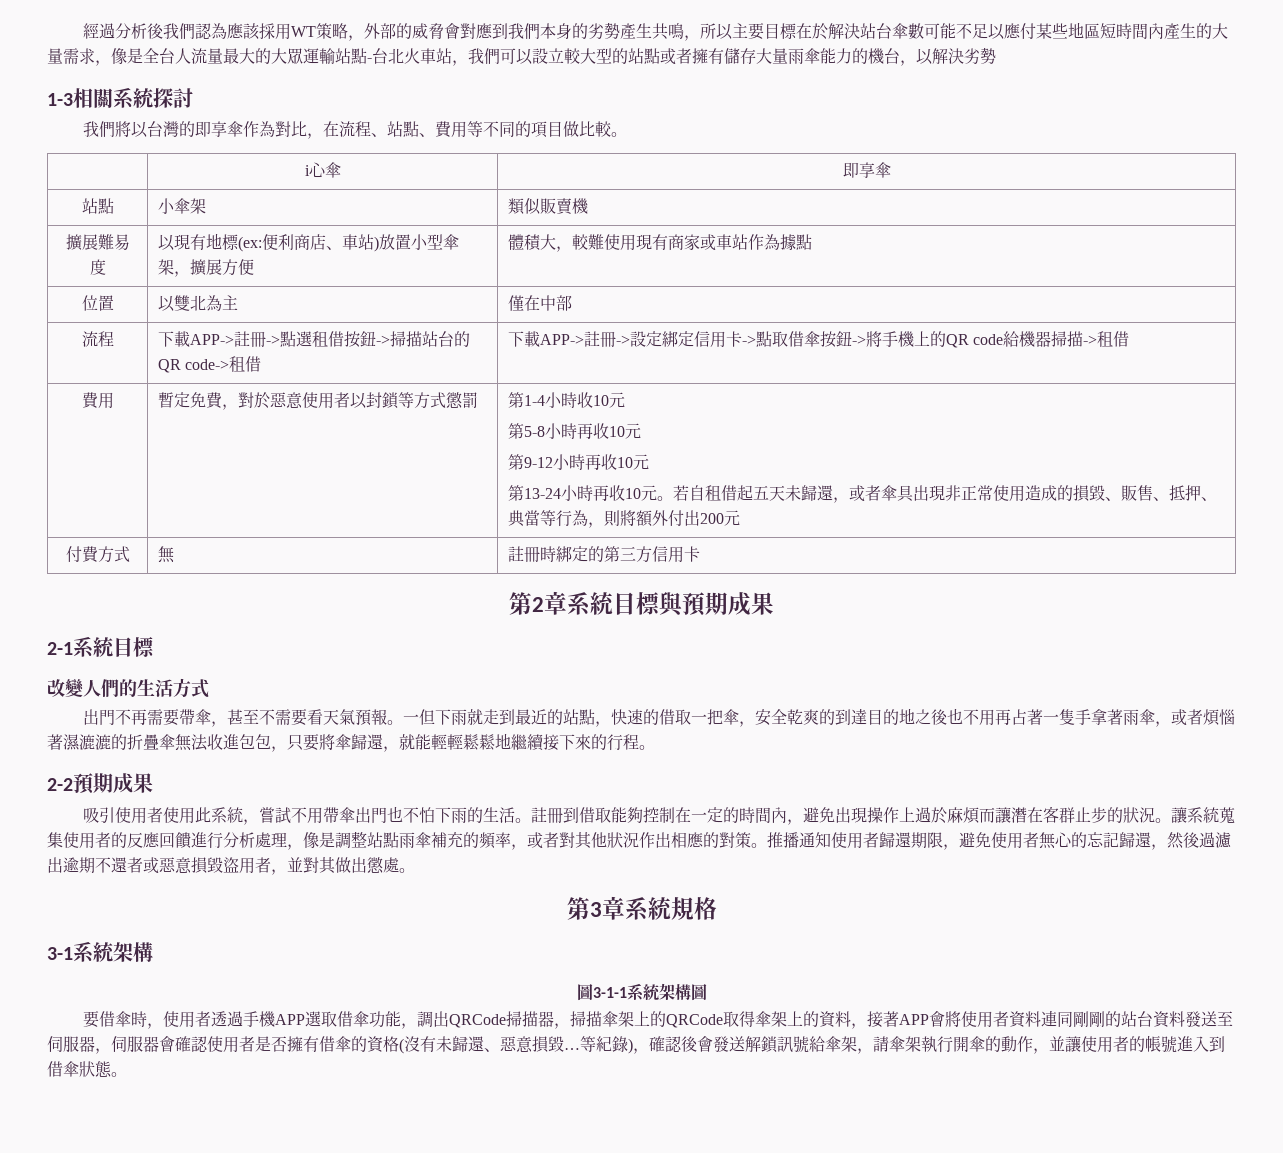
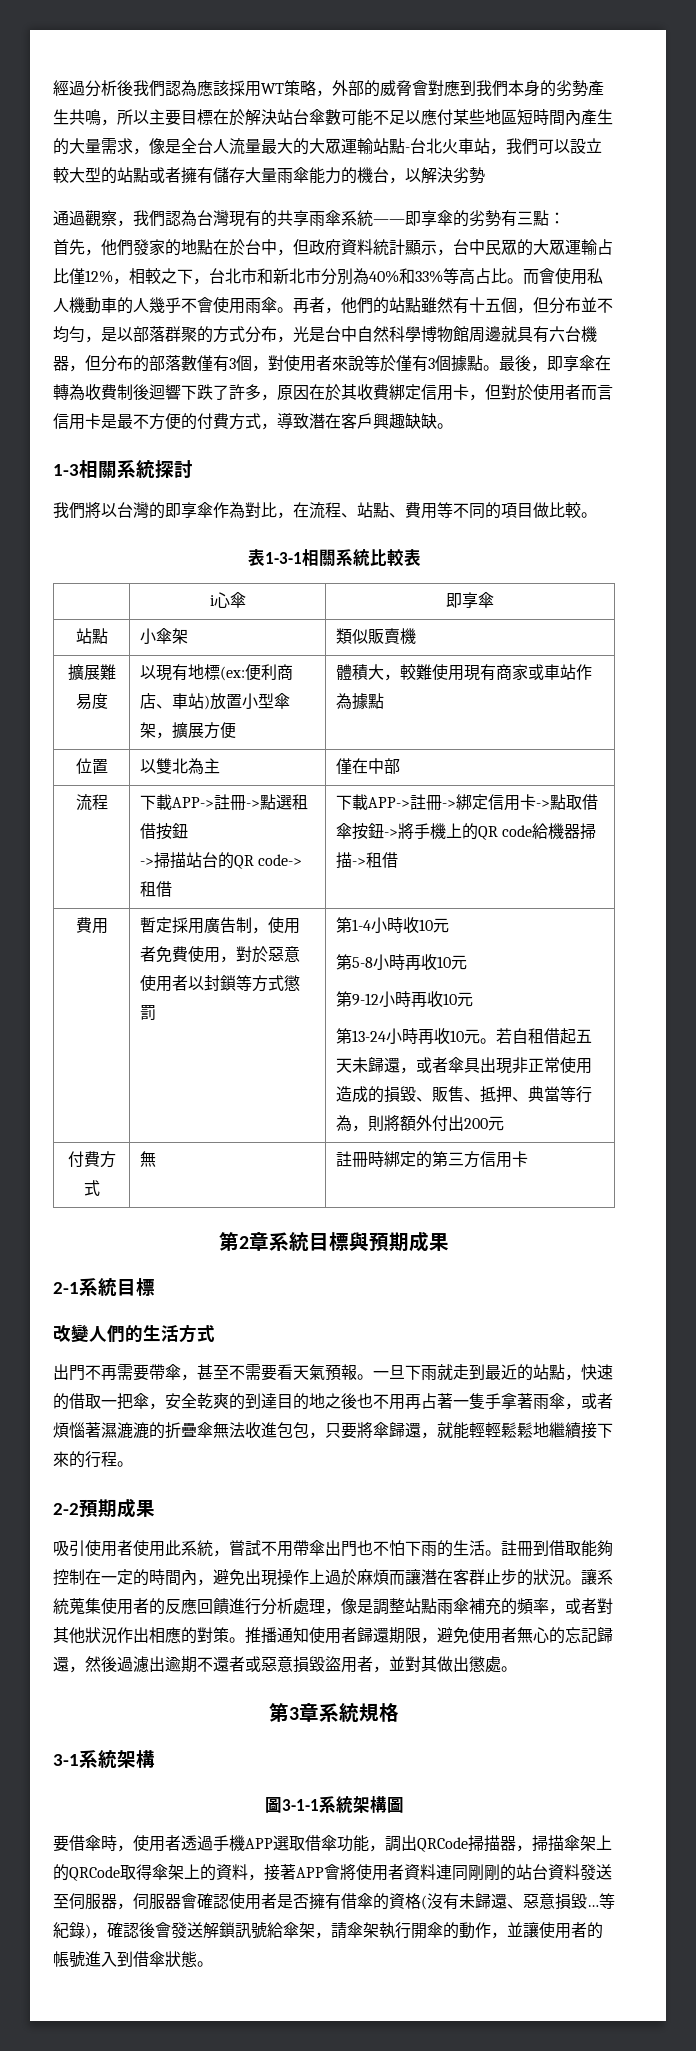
+ 通過觀察，我們認為台灣現有的共享雨傘系統——即享傘的劣勢有三點：
+ 首先，他們發家的地點在於台中，但政府資料統計顯示，台中民眾的大眾運輸占比僅12%，相較之下，台北市和新北市分別為40%和33%等高占比。而會使用私人機動車的人幾乎不會使用雨傘。再者，他們的站點雖然有十五個，但分布並不均勻，是以部落群聚的方式分布，光是台中自然科學博物館周邊就具有六台機器，但分布的部落數僅有3個，對使用者來說等於僅有3個據點。最後，即享傘在轉為收費制後迴響下跌了許多，原因在於其收費綁定信用卡，但對於使用者而言信用卡是最不方便的付費方式，導致潛在客戶興趣缺缺。
+ 表1-3-1相關系統比較表
- 流程 | 下載APP->註冊->點選租借按鈕->掃描站台的QR code->租借 | 下載APP->註冊->設定綁定信用卡->點取借傘按鈕->將手機上的QR code給機器掃描->租借
+ 流程 | 下載APP->註冊->點選租借按鈕
+ ->掃描站台的QR code->租借 | 下載APP->註冊->綁定信用卡->點取借傘按鈕->將手機上的QR code給機器掃描->租借
- 暫定免費，對於惡意使用者以封鎖等方式懲罰
+ 暫定採用廣告制，使用者免費使用，對於惡意使用者以封鎖等方式懲罰
- 一但下雨就走到最近的站點，快速的借取一把傘，安全乾爽的到達目的地之後也不用再占著一隻手拿著雨傘，或者煩惱著濕漉漉的折疊傘無法收進包包，只要將傘歸還，就能輕輕鬆鬆地繼續接下來的行程。
+ 一旦下雨就走到最近的站點，快速的借取一把傘，安全乾爽的到達目的地之後也不用再占著一隻手拿著雨傘，或者煩惱著濕漉漉的折疊傘無法收進包包，只要將傘歸還，就能輕輕鬆鬆地繼續接下來的行程。

